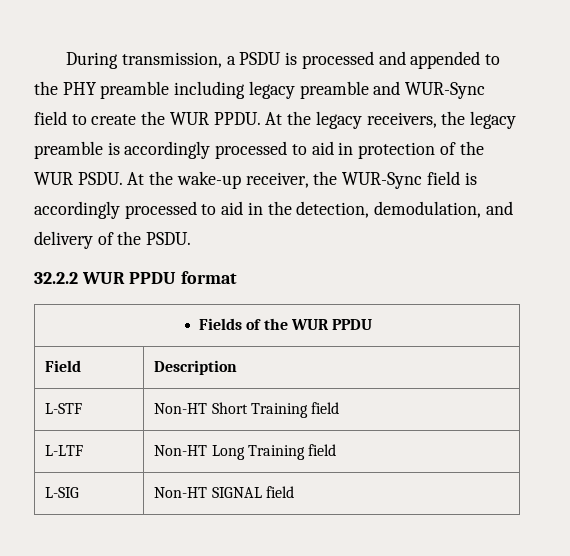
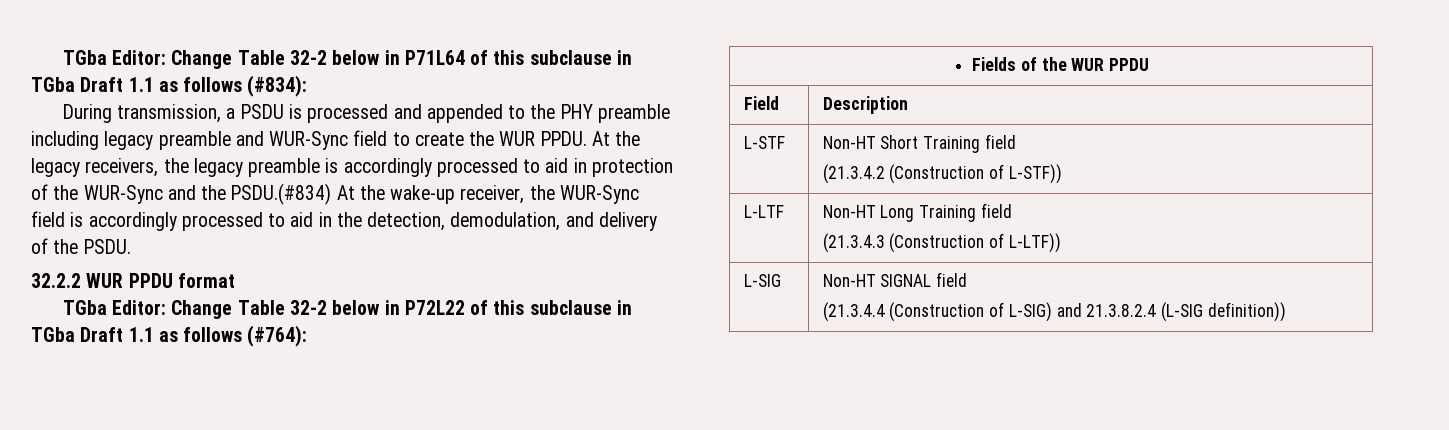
+ TGba Editor: Change Table 32-2 below in P71L64 of this subclause in TGba Draft 1.1 as follows (#834):
- At the legacy receivers, the legacy preamble is accordingly processed to aid in protection of the WUR PSDU. At the wake-up receiver, the WUR-Sync field is accordingly processed to aid in the detection, demodulation, and delivery of the PSDU.
+ At the legacy receivers, the legacy preamble is accordingly processed to aid in protection of the WUR-Sync and the PSDU.(#834) At the wake-up receiver, the WUR-Sync field is accordingly processed to aid in the detection, demodulation, and delivery of the PSDU.
+ TGba Editor: Change Table 32-2 below in P72L22 of this subclause in TGba Draft 1.1 as follows (#764):
  L-STF | Non-HT Short Training field
+ (21.3.4.2 (Construction of L-STF))
  L-LTF | Non-HT Long Training field
+ (21.3.4.3 (Construction of L-LTF))
  L-SIG | Non-HT SIGNAL field
+ (21.3.4.4 (Construction of L-SIG) and 21.3.8.2.4 (L-SIG definition))

